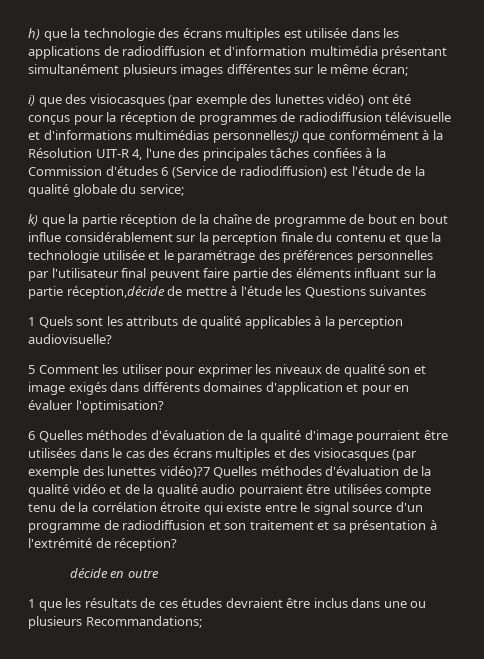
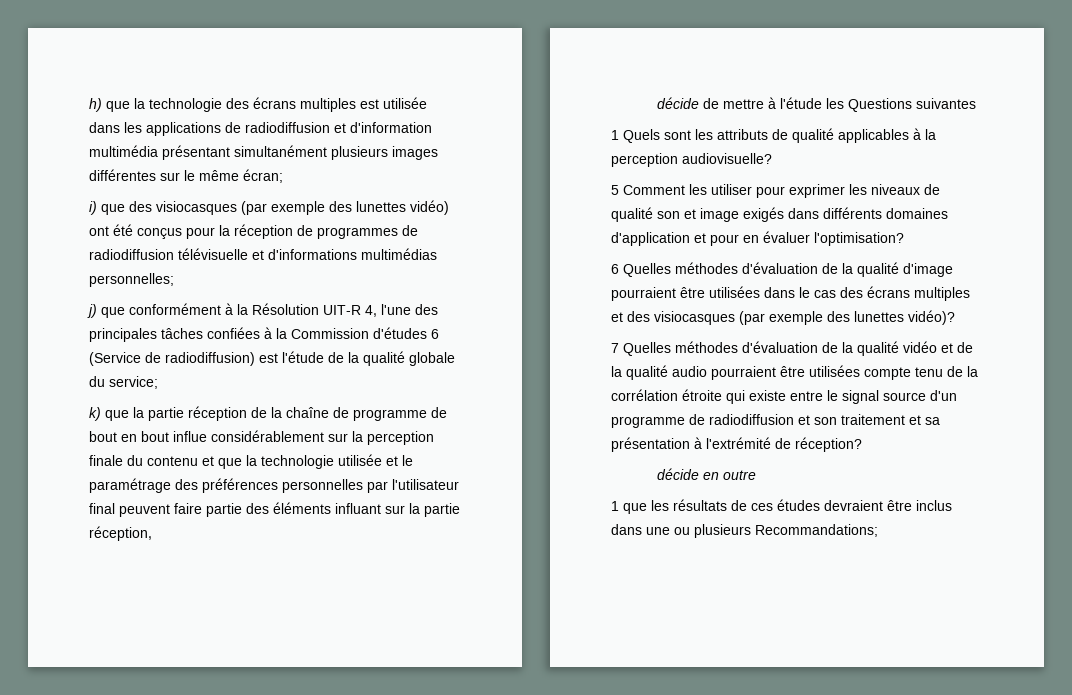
- i) que des visiocasques (par exemple des lunettes vidéo) ont été conçus pour la réception de programmes de radiodiffusion télévisuelle et d'informations multimédias personnelles;j) que conformément à la Résolution UIT-R 4, l'une des principales tâches confiées à la Commission d'études 6 (Service de radiodiffusion) est l'étude de la qualité globale du service;
+ i) que des visiocasques (par exemple des lunettes vidéo) ont été conçus pour la réception de programmes de radiodiffusion télévisuelle et d'informations multimédias personnelles;
+ j) que conformément à la Résolution UIT-R 4, l'une des principales tâches confiées à la Commission d'études 6 (Service de radiodiffusion) est l'étude de la qualité globale du service;
- k) que la partie réception de la chaîne de programme de bout en bout influe considérablement sur la perception finale du contenu et que la technologie utilisée et le paramétrage des préférences personnelles par l'utilisateur final peuvent faire partie des éléments influant sur la partie réception,décide de mettre à l'étude les Questions suivantes
+ k) que la partie réception de la chaîne de programme de bout en bout influe considérablement sur la perception finale du contenu et que la technologie utilisée et le paramétrage des préférences personnelles par l'utilisateur final peuvent faire partie des éléments influant sur la partie réception,
+ décide de mettre à l'étude les Questions suivantes
- 6 Quelles méthodes d'évaluation de la qualité d'image pourraient être utilisées dans le cas des écrans multiples et des visiocasques (par exemple des lunettes vidéo)?7 Quelles méthodes d'évaluation de la qualité vidéo et de la qualité audio pourraient être utilisées compte tenu de la corrélation étroite qui existe entre le signal source d'un programme de radiodiffusion et son traitement et sa présentation à l'extrémité de réception?
+ 6 Quelles méthodes d'évaluation de la qualité d'image pourraient être utilisées dans le cas des écrans multiples et des visiocasques (par exemple des lunettes vidéo)?
+ 7 Quelles méthodes d'évaluation de la qualité vidéo et de la qualité audio pourraient être utilisées compte tenu de la corrélation étroite qui existe entre le signal source d'un programme de radiodiffusion et son traitement et sa présentation à l'extrémité de réception?

